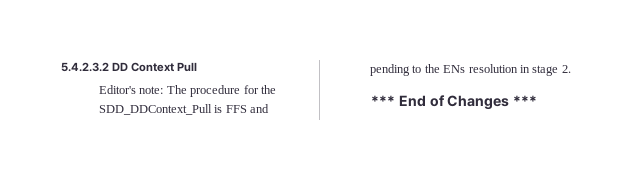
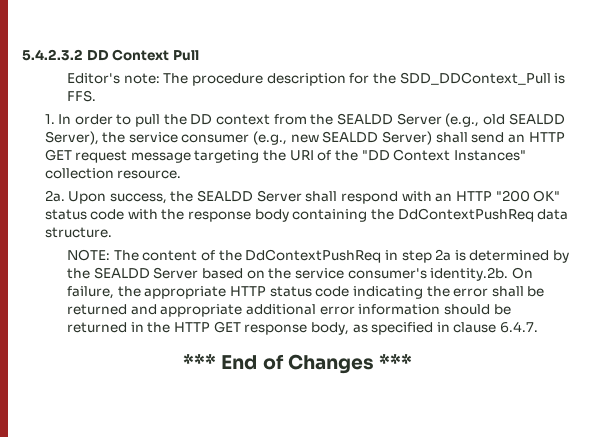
- Editor's note: The procedure for the SDD_DDContext_Pull is FFS and pending to the ENs resolution in stage 2.
+ Editor's note: The procedure description for the SDD_DDContext_Pull is FFS.
+ 1. In order to pull the DD context from the SEALDD Server (e.g., old SEALDD Server), the service consumer (e.g., new SEALDD Server) shall send an HTTP GET request message targeting the URI of the "DD Context Instances" collection resource.
+ 2a. Upon success, the SEALDD Server shall respond with an HTTP "200 OK" status code with the response body containing the DdContextPushReq data structure.
+ NOTE: The content of the DdContextPushReq in step 2a is determined by the SEALDD Server based on the service consumer's identity.2b. On failure, the appropriate HTTP status code indicating the error shall be returned and appropriate additional error information should be returned in the HTTP GET response body, as specified in clause 6.4.7.

